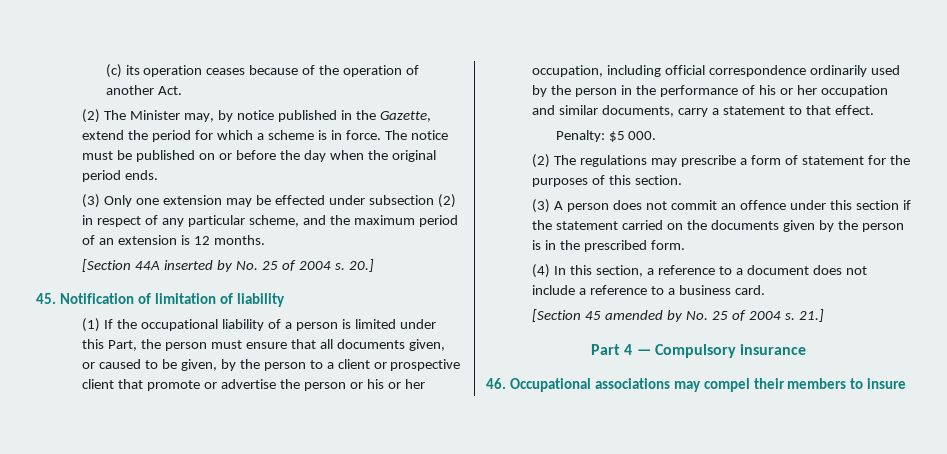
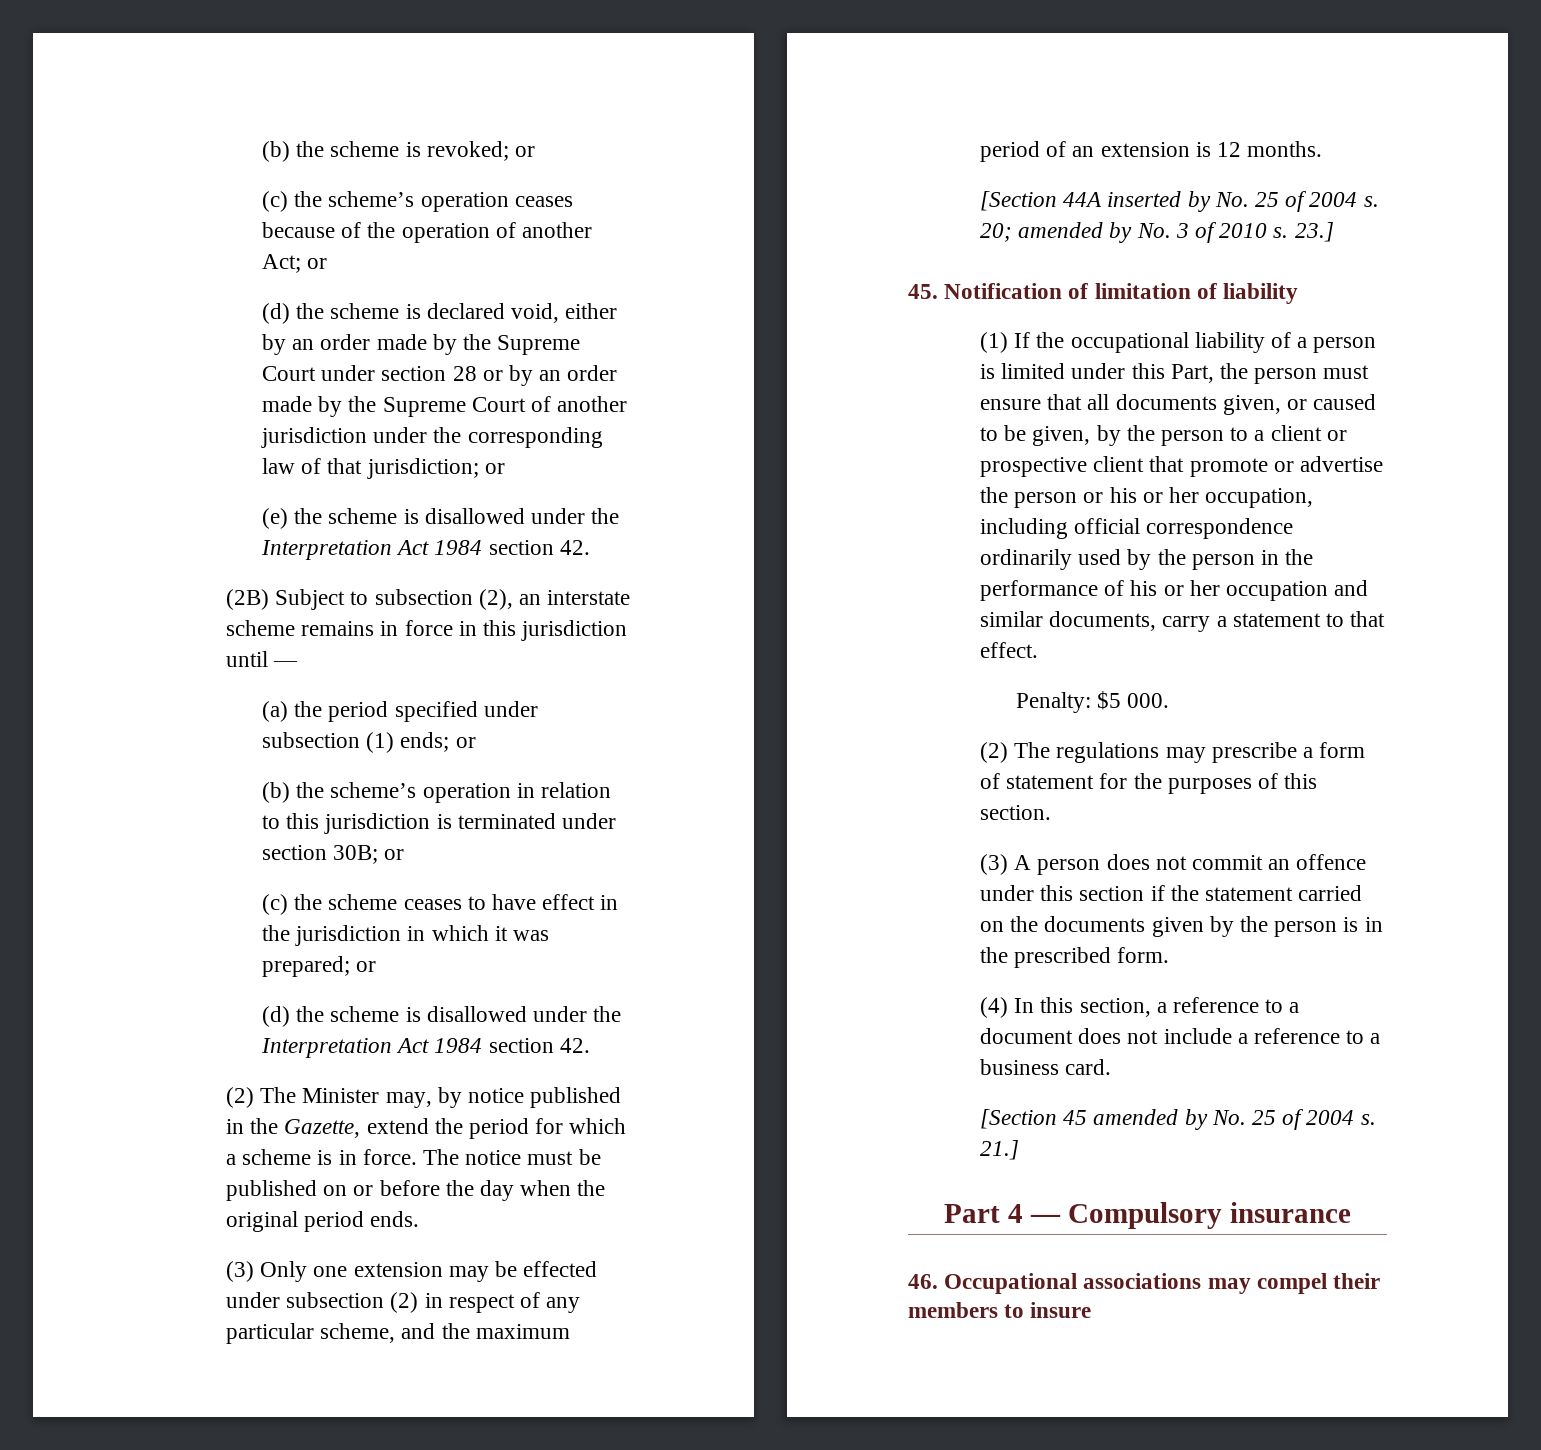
- (c) its operation ceases because of the operation of another Act.
+ (b) the scheme is revoked; or
+ (c) the scheme’s operation ceases because of the operation of another Act; or
+ (d) the scheme is declared void, either by an order made by the Supreme Court under section 28 or by an order made by the Supreme Court of another jurisdiction under the corresponding law of that jurisdiction; or
+ (e) the scheme is disallowed under the Interpretation Act 1984 section 42.
+ (2B) Subject to subsection (2), an interstate scheme remains in force in this jurisdiction until —
+ (a) the period specified under subsection (1) ends; or
+ (b) the scheme’s operation in relation to this jurisdiction is terminated under section 30B; or
+ (c) the scheme ceases to have effect in the jurisdiction in which it was prepared; or
+ (d) the scheme is disallowed under the Interpretation Act 1984 section 42.
- 20.]
+ 20; amended by No. 3 of 2010 s. 23.]

